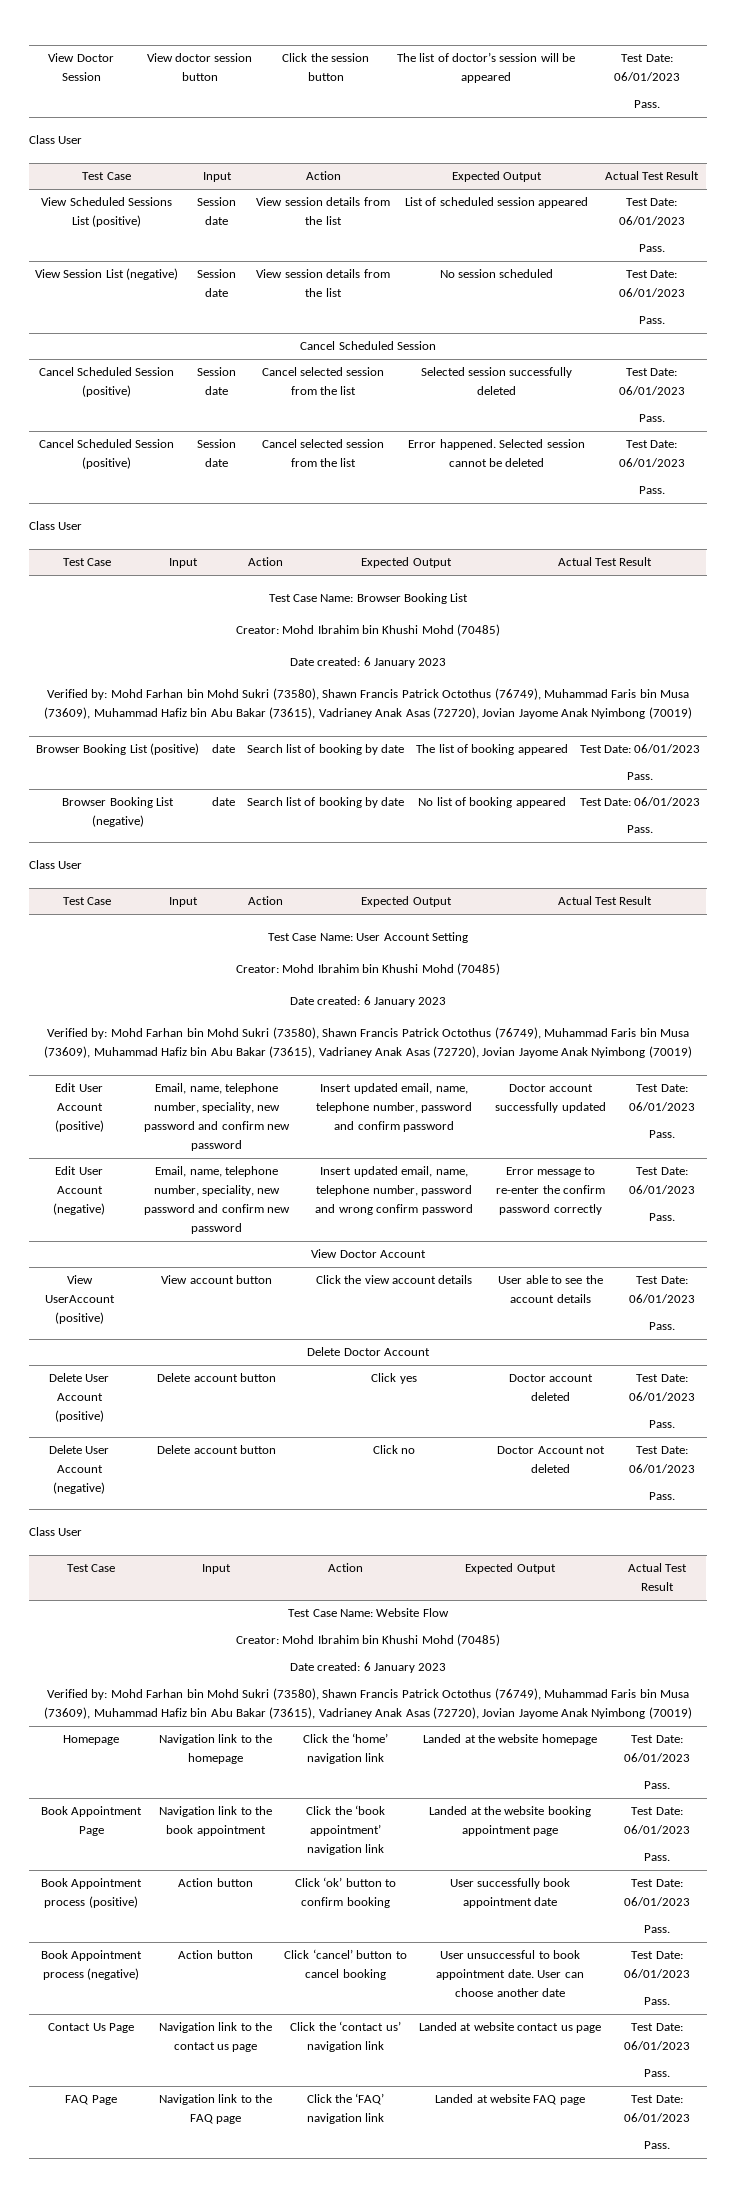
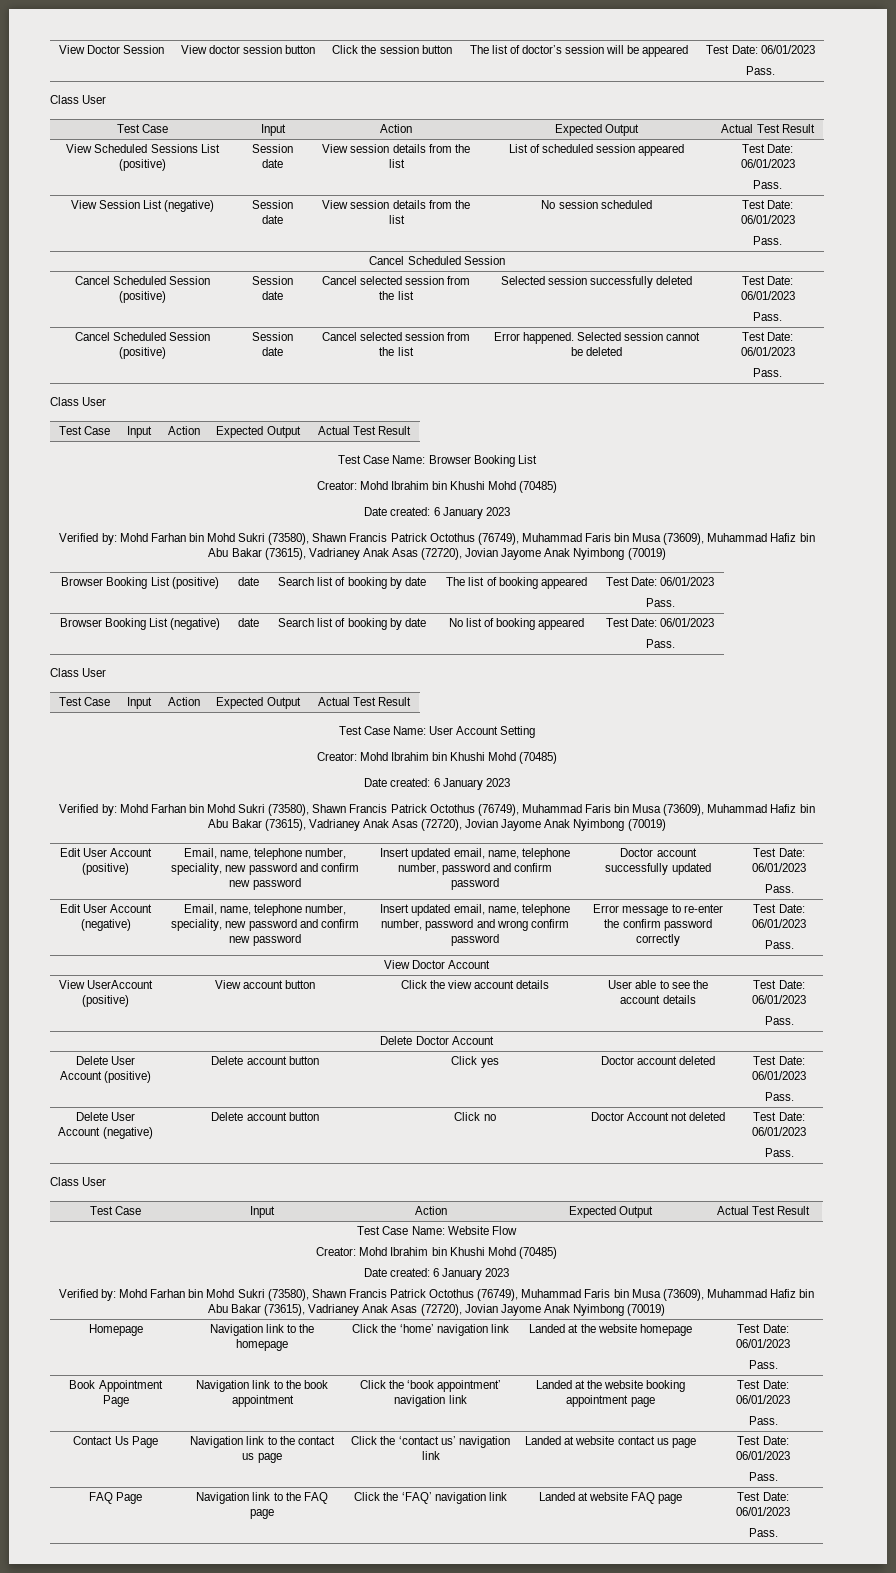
- Book Appointment process (positive) | Action button | Click ‘ok’ button to confirm booking | User successfully book appointment date | Test Date: 06/01/2023
- Pass.
- Book Appointment process (negative) | Action button | Click ‘cancel’ button to cancel booking | User unsuccessful to book appointment date. User can choose another date | Test Date: 06/01/2023
- Pass.

